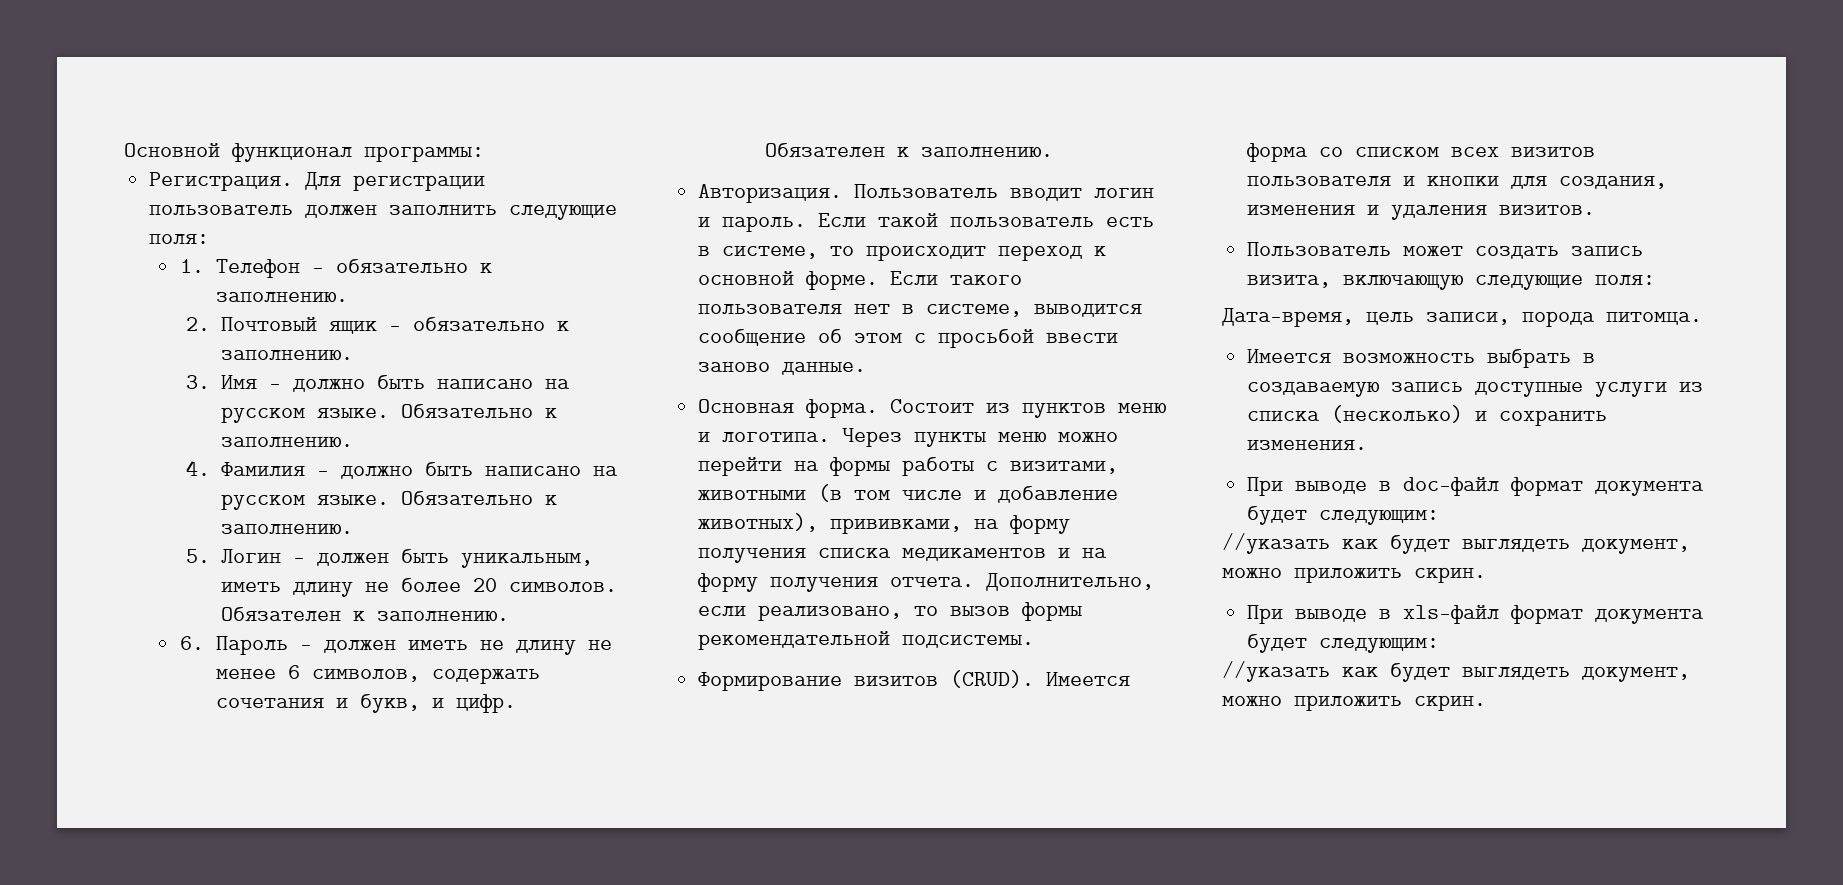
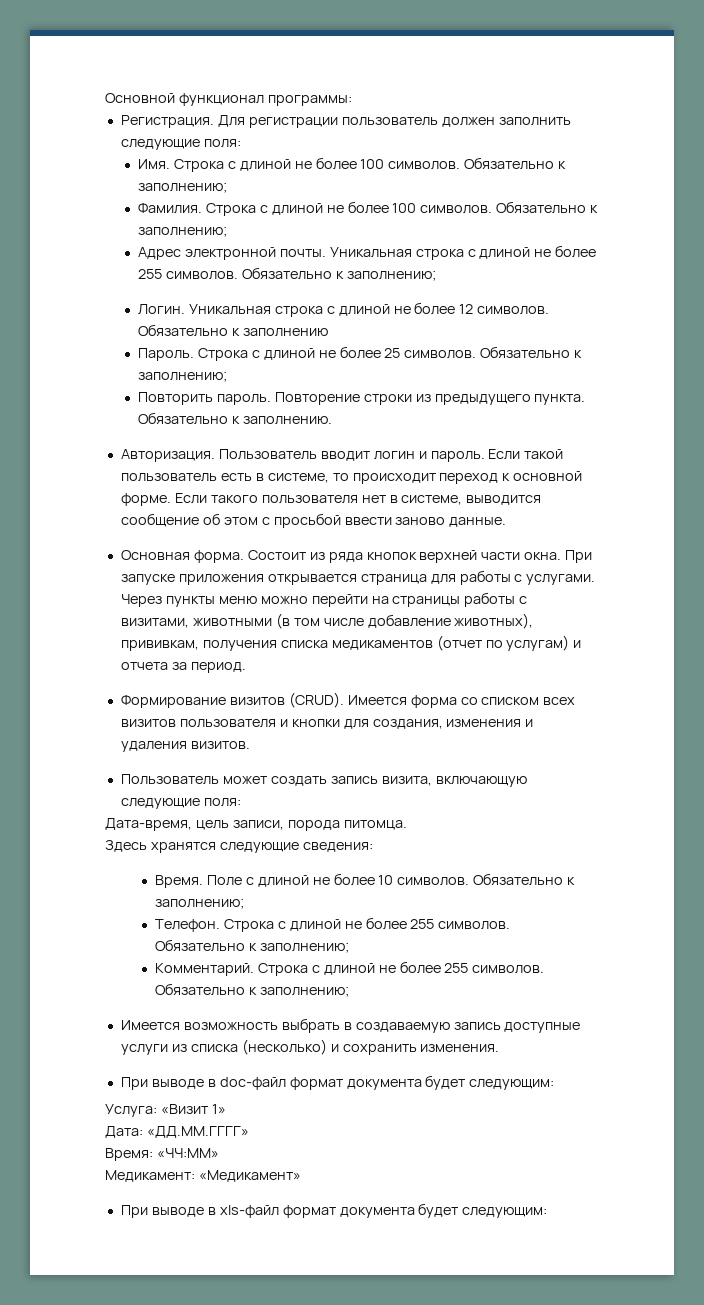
- 1. Телефон – обязательно к заполнению.
- 2. Почтовый ящик – обязательно к заполнению.
- 3. Имя – должно быть написано на русском языке. Обязательно к заполнению.
- 4. Фамилия – должно быть написано на русском языке. Обязательно к заполнению.
- 5. Логин – должен быть уникальным, иметь длину не более 20 символов. Обязателен к заполнению.
- 6. Пароль – должен иметь не длину не менее 6 символов, содержать сочетания и букв, и цифр. Обязателен к заполнению.
+ Имя. Строка с длиной не более 100 символов. Обязательно к заполнению;
+ Фамилия. Строка с длиной не более 100 символов. Обязательно к заполнению;
+ Адрес электронной почты. Уникальная строка с длиной не более 255 символов. Обязательно к заполнению;
+ Логин. Уникальная строка с длиной не более 12 символов. Обязательно к заполнению
+ Пароль. Строка с длиной не более 25 символов. Обязательно к заполнению;
+ Повторить пароль. Повторение строки из предыдущего пункта. Обязательно к заполнению.
- Состоит из пунктов меню и логотипа.
+ Состоит из ряда кнопок верхней части окна. При запуске приложения открывается страница для работы с услугами.
- Через пункты меню можно перейти на формы работы с визитами, животными (в том числе и добавление животных), прививками, на форму получения списка медикаментов и на форму получения отчета. Дополнительно, если реализовано, то вызов формы рекомендательной подсистемы.
+ Через пункты меню можно перейти на страницы работы с визитами, животными (в том числе добавление животных), прививкам, получения списка медикаментов (отчет по услугам) и отчета за период.
+ Здесь хранятся следующие сведения:
+ Время. Поле с длиной не более 10 символов. Обязательно к заполнению;
+ Телефон. Строка с длиной не более 255 символов. Обязательно к заполнению;
+ Комментарий. Строка с длиной не более 255 символов. Обязательно к заполнению;
  При выводе в doc-файл формат документа будет следующим:
- //указать как будет выглядеть документ, можно приложить скрин.
+ Услуга: «Визит 1»
+ Дата: «ДД.ММ.ГГГГ»
+ Время: «ЧЧ:ММ»
+ Медикамент: «Медикамент»
  При выводе в xls-файл формат документа будет следующим:
- //указать как будет выглядеть документ, можно приложить скрин.

